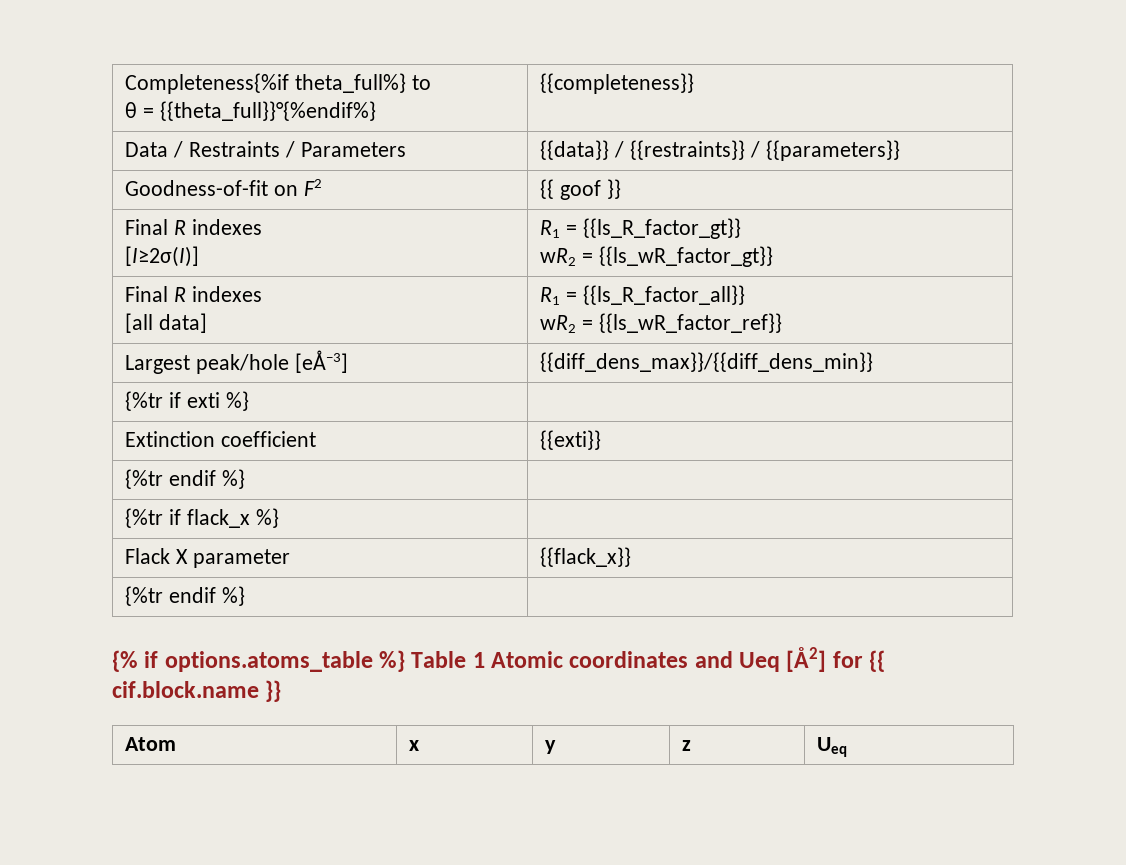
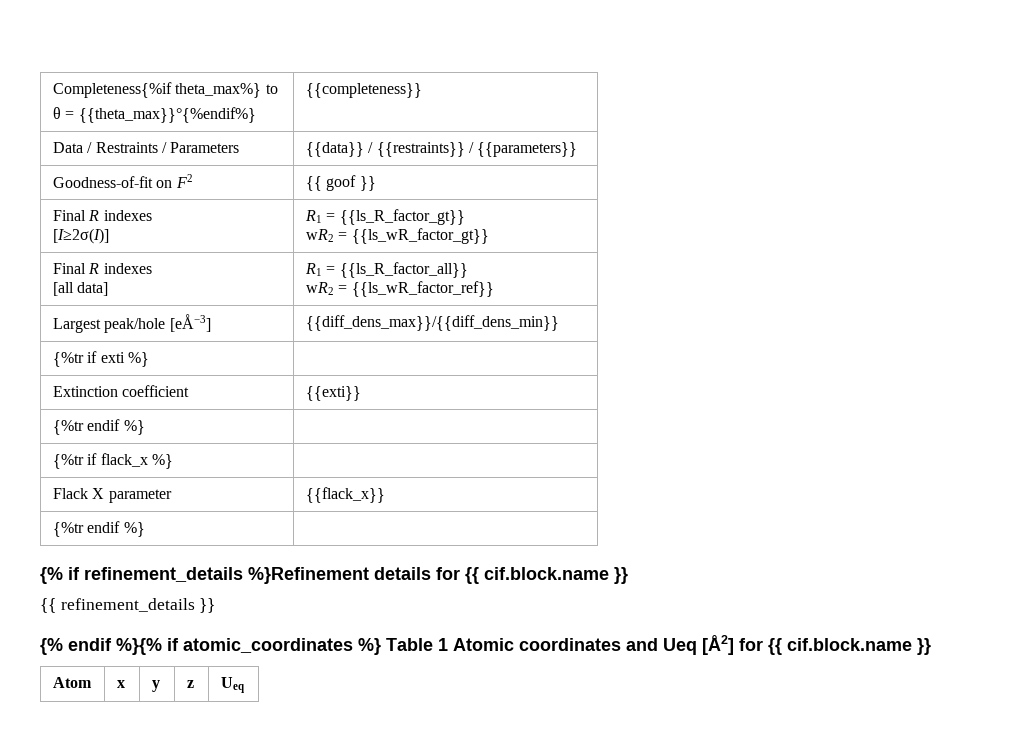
- Completeness{%if theta_full%} to
- θ = {{theta_full}}°{%endif%} | {{completeness}}
+ Completeness{%if theta_max%} to
+ θ = {{theta_max}}°{%endif%} | {{completeness}}
- {% if options.atoms_table %} Table 1 Atomic coordinates and Ueq [Å2] for {{ cif.block.name }}
+ {% if refinement_details %}Refinement details for {{ cif.block.name }}
+ {{ refinement_details }}
+ {% endif %}{% if atomic_coordinates %} Table 1 Atomic coordinates and Ueq [Å2] for {{ cif.block.name }}

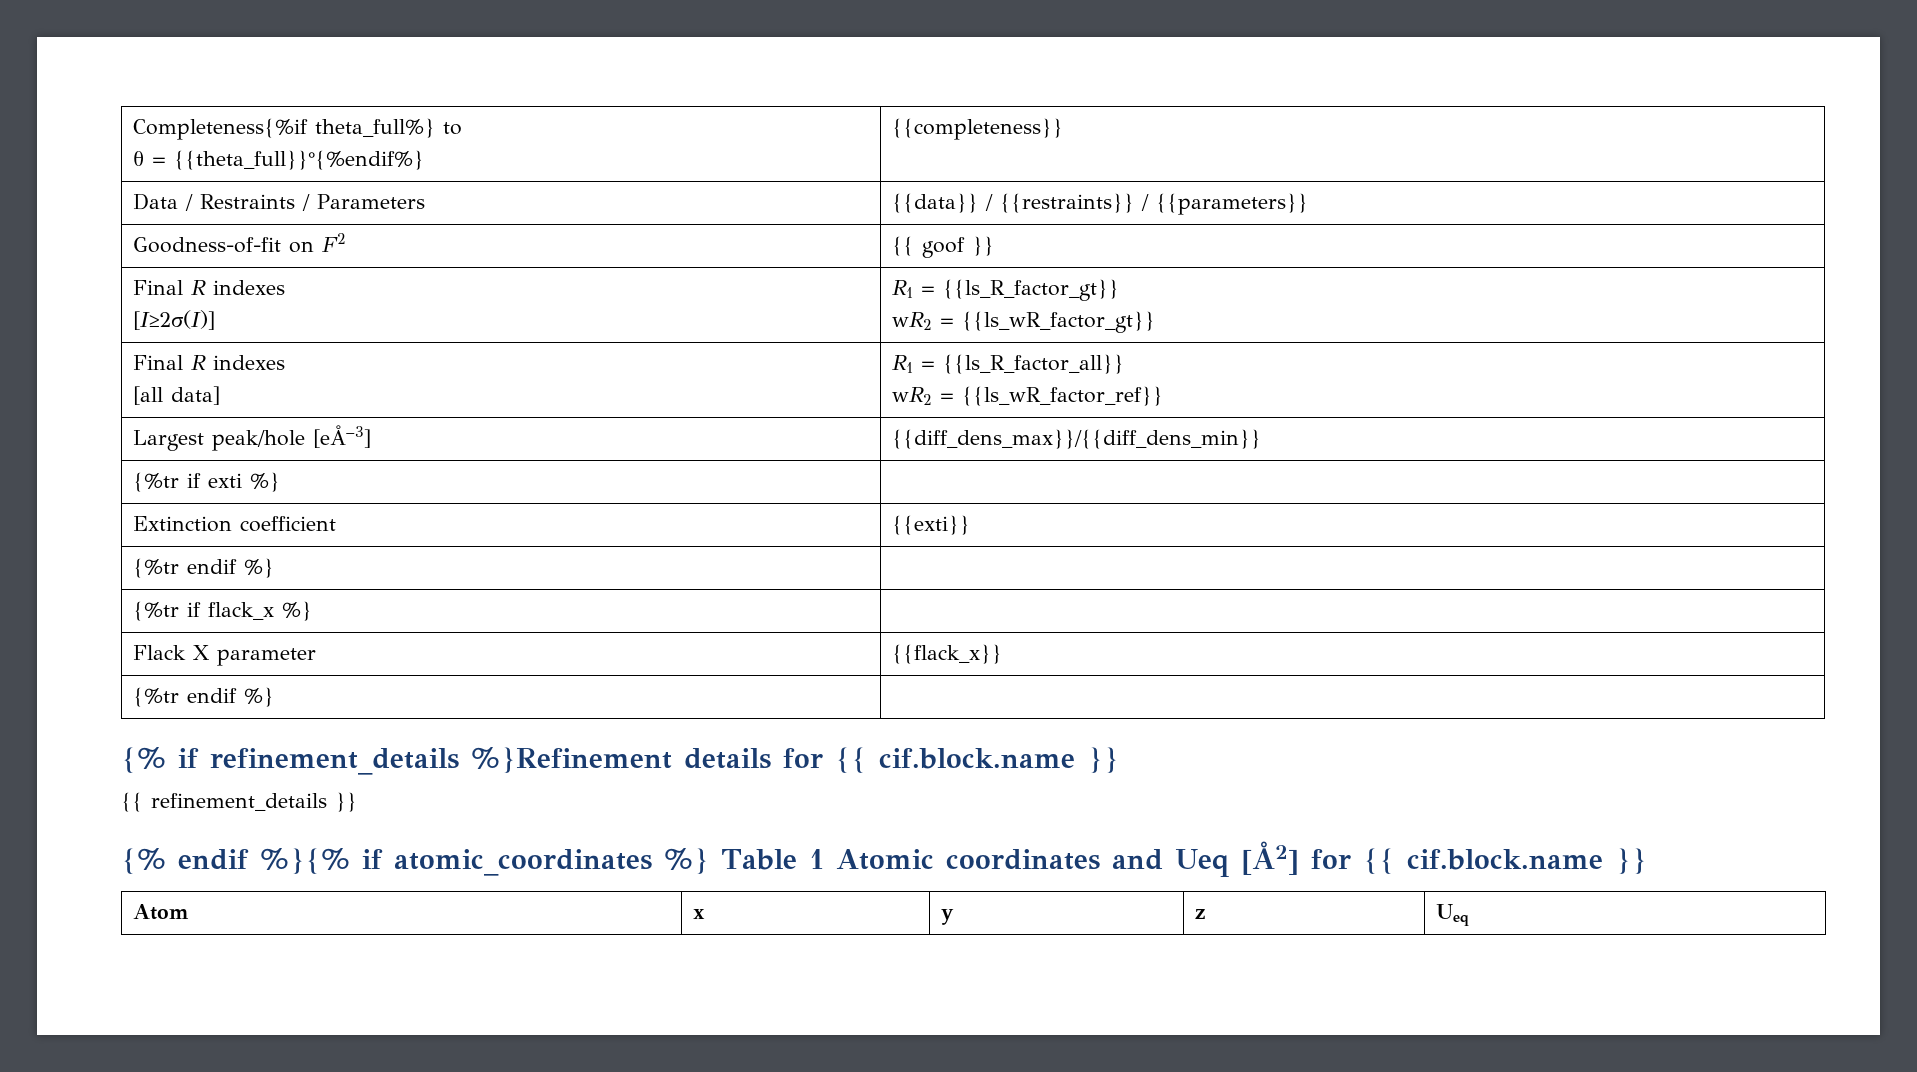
- Completeness{%if theta_max%} to
- θ = {{theta_max}}°{%endif%} | {{completeness}}
+ Completeness{%if theta_full%} to
+ θ = {{theta_full}}°{%endif%} | {{completeness}}

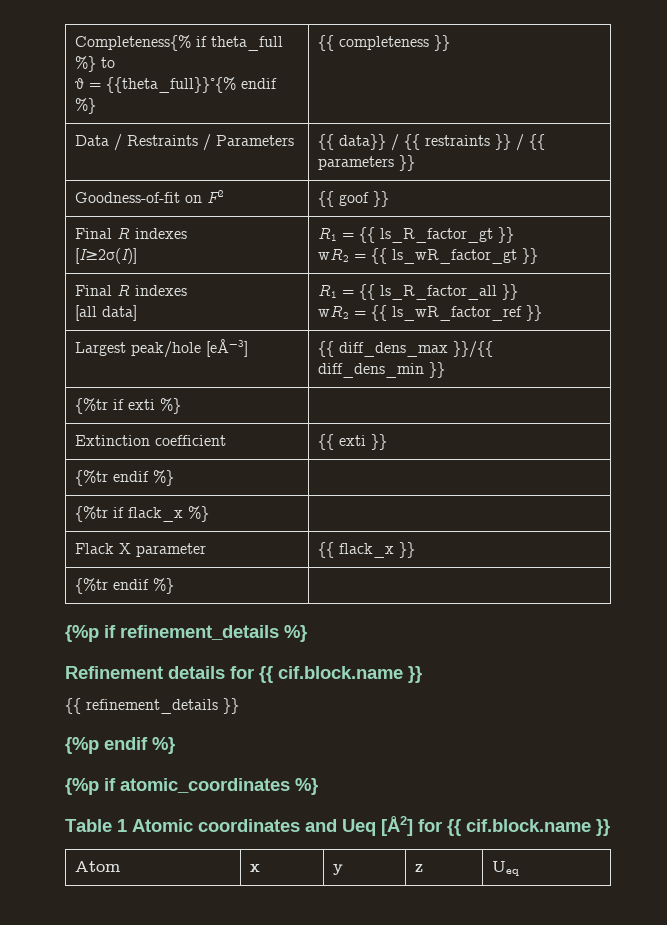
- Completeness{%if theta_full%} to
- θ = {{theta_full}}°{%endif%} | {{completeness}}
+ Completeness{% if theta_full %} to
+ θ = {{theta_full}}°{% endif %} | {{ completeness }}
- Data / Restraints / Parameters | {{data}} / {{restraints}} / {{parameters}}
+ Data / Restraints / Parameters | {{ data}} / {{ restraints }} / {{ parameters }}
  Goodness-of-fit on F2 | {{ goof }}
  Final R indexes
- [I≥2σ(I)] | R1 = {{ls_R_factor_gt}}
- wR2 = {{ls_wR_factor_gt}}
+ [I≥2σ(I)] | R1 = {{ ls_R_factor_gt }}
+ wR2 = {{ ls_wR_factor_gt }}
  Final R indexes
- [all data] | R1 = {{ls_R_factor_all}}
- wR2 = {{ls_wR_factor_ref}}
+ [all data] | R1 = {{ ls_R_factor_all }}
+ wR2 = {{ ls_wR_factor_ref }}
- Largest peak/hole [eÅ−3] | {{diff_dens_max}}/{{diff_dens_min}}
+ Largest peak/hole [eÅ−3] | {{ diff_dens_max }}/{{ diff_dens_min }}
- Extinction coefficient | {{exti}}
+ Extinction coefficient | {{ exti }}
- Flack X parameter | {{flack_x}}
+ Flack X parameter | {{ flack_x }}
  {%tr endif %} |
- {% if refinement_details %}Refinement details for {{ cif.block.name }}
+ {%p if refinement_details %}
+ Refinement details for {{ cif.block.name }}
- {% endif %}{% if atomic_coordinates %} Table 1 Atomic coordinates and Ueq [Å2] for {{ cif.block.name }}
+ {%p endif %}
+ {%p if atomic_coordinates %}
+ Table 1 Atomic coordinates and Ueq [Å2] for {{ cif.block.name }}

